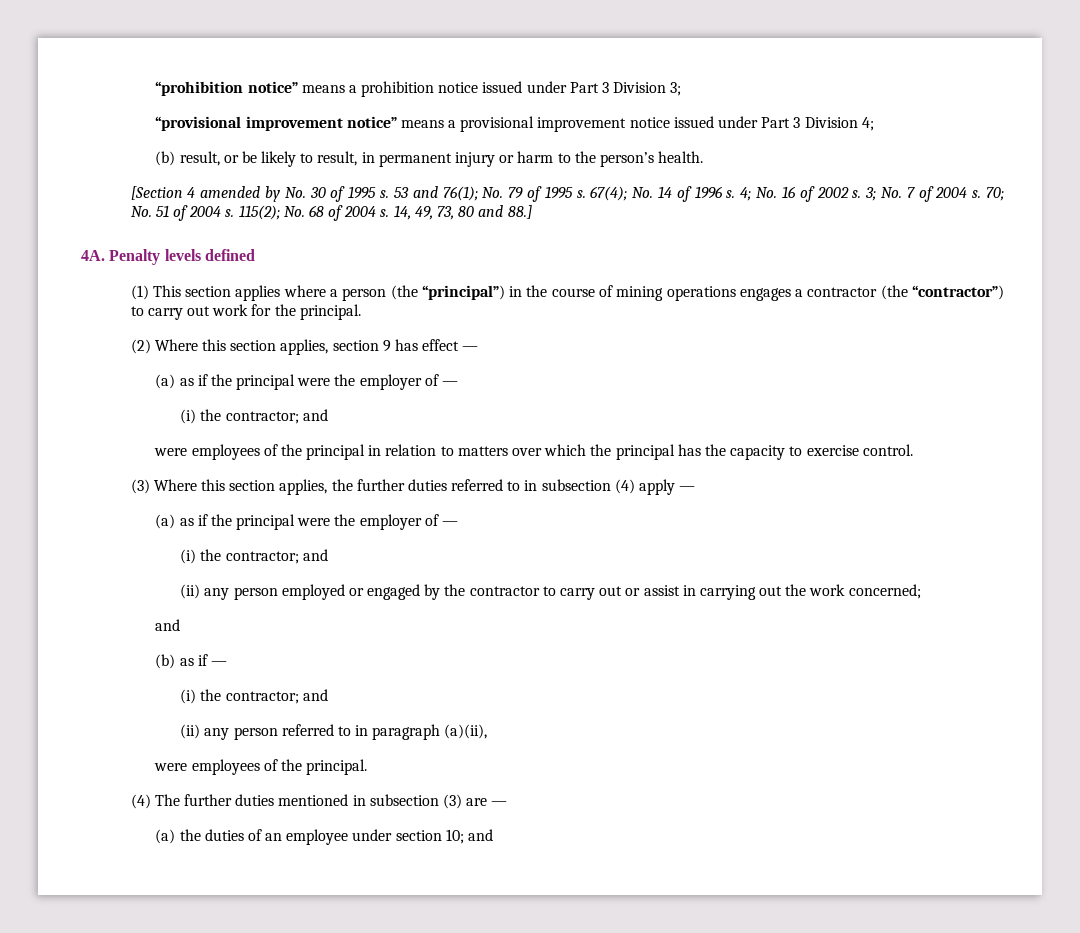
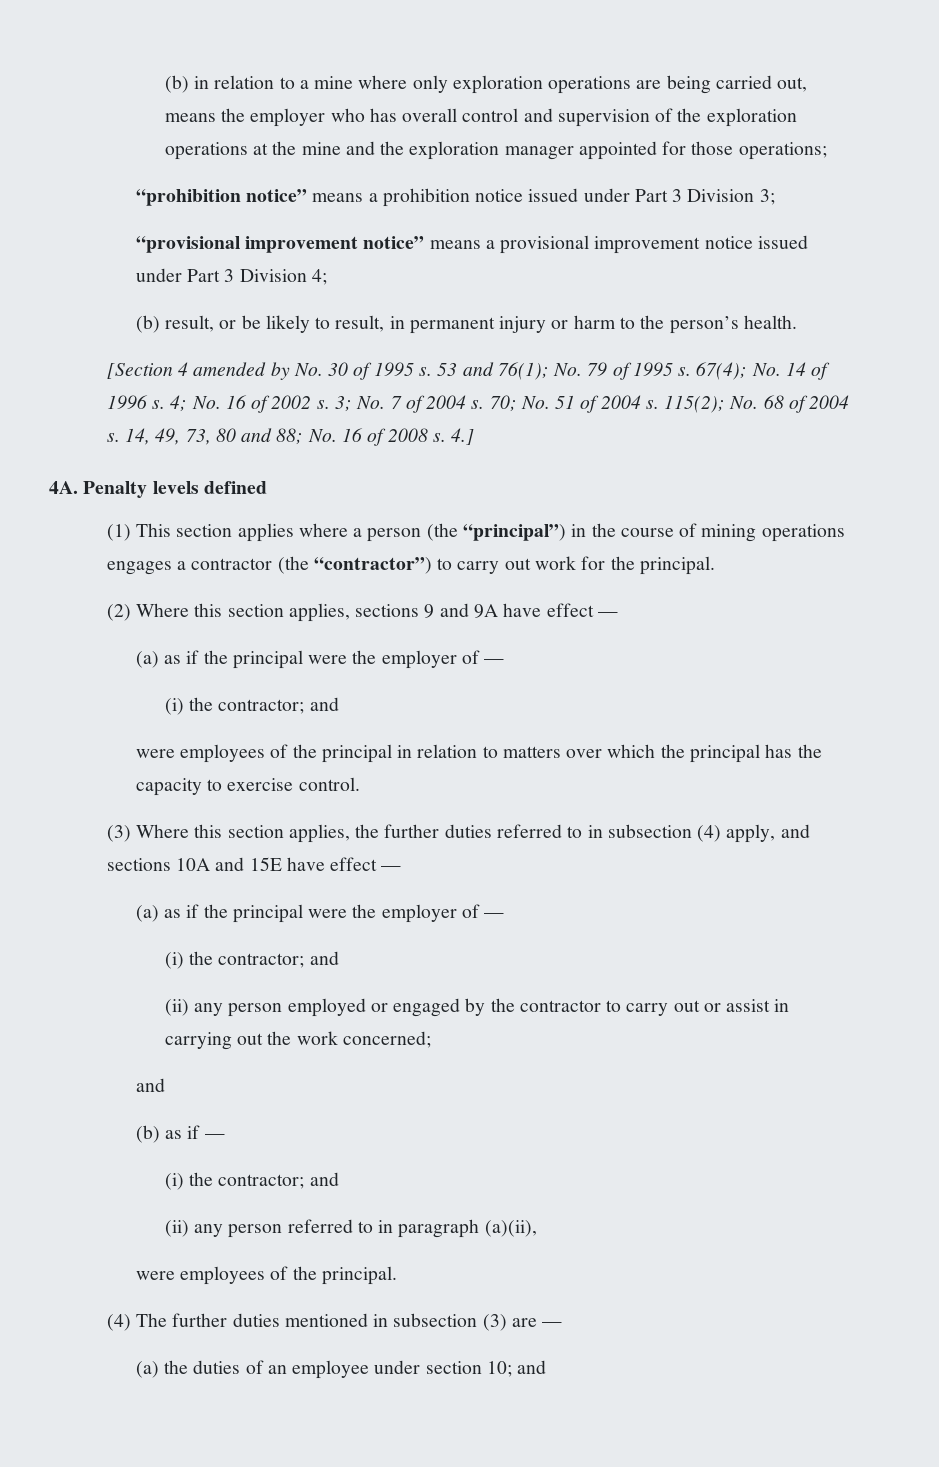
+ (b) in relation to a mine where only exploration operations are being carried out, means the employer who has overall control and supervision of the exploration operations at the mine and the exploration manager appointed for those operations;
- 14, 49, 73, 80 and 88.]
+ 14, 49, 73, 80 and 88; No. 16 of 2008 s. 4.]
- (2) Where this section applies, section 9 has effect —
+ (2) Where this section applies, sections 9 and 9A have effect —
- (3) Where this section applies, the further duties referred to in subsection (4) apply —
+ (3) Where this section applies, the further duties referred to in subsection (4) apply, and sections 10A and 15E have effect —

